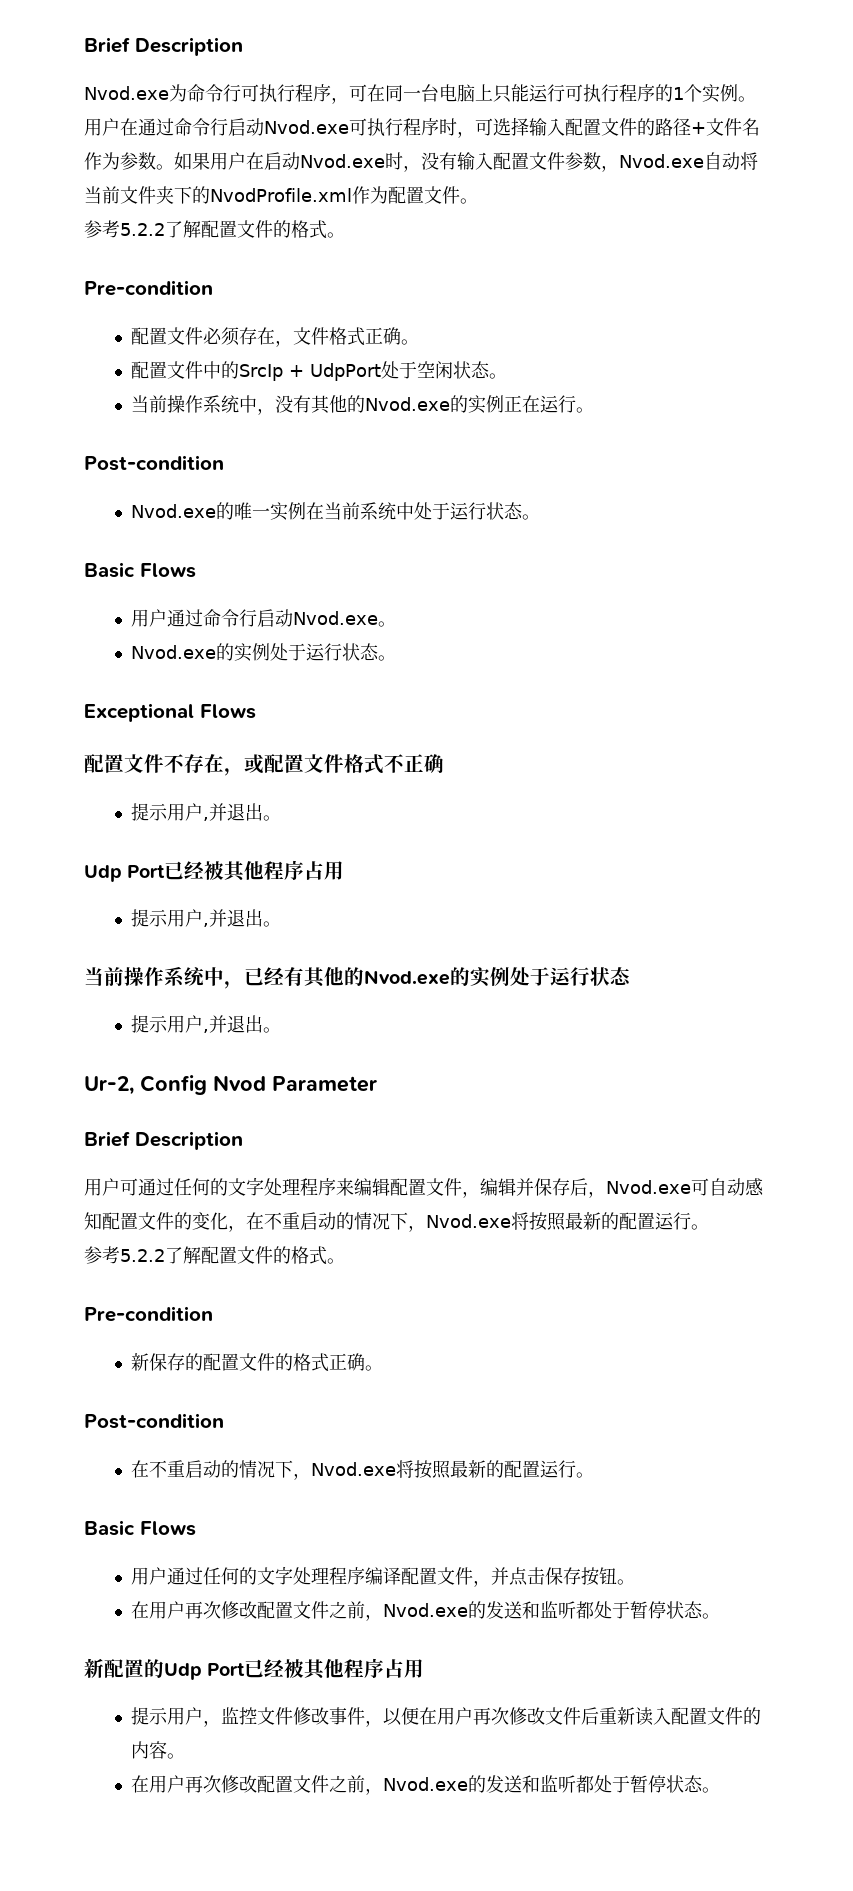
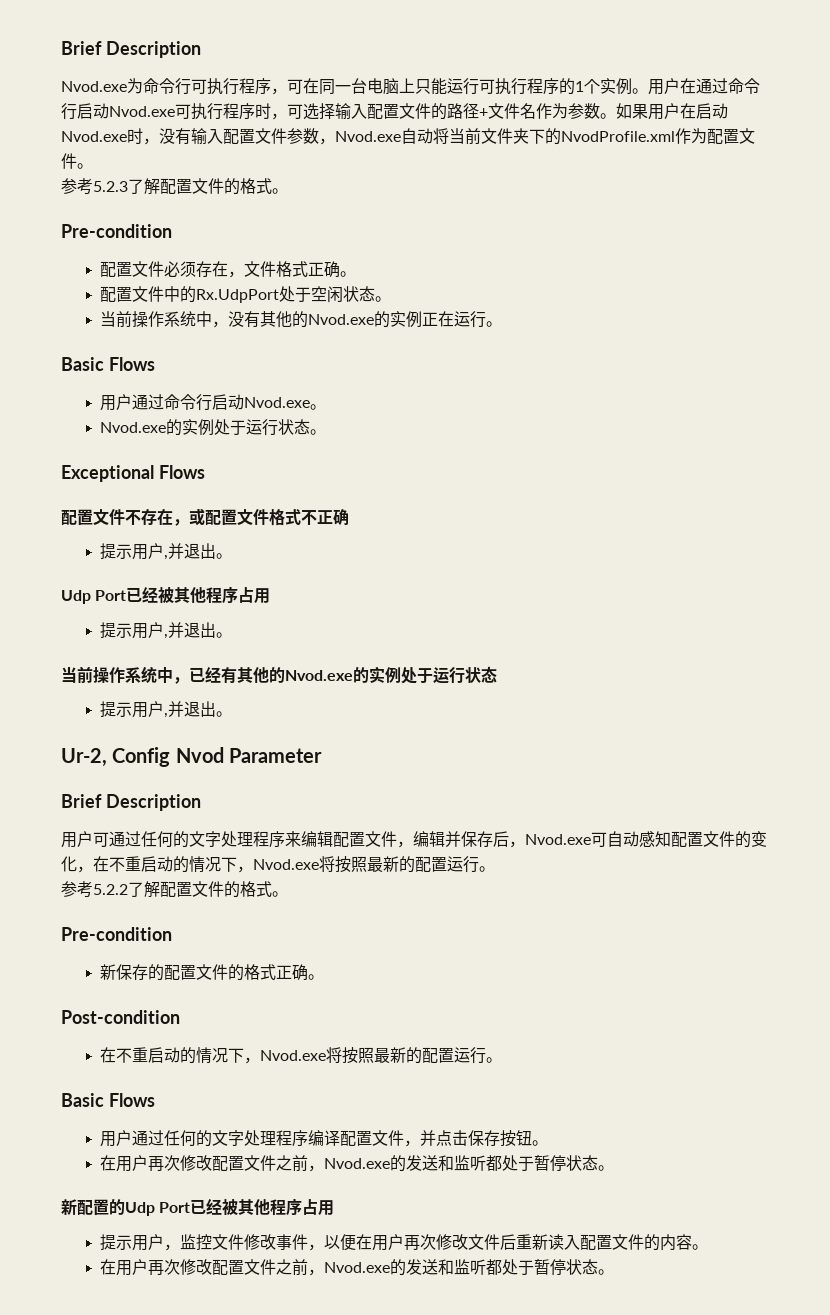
  如果用户在启动Nvod.exe时，没有输入配置文件参数，Nvod.exe自动将当前文件夹下的NvodProfile.xml作为配置文件。
- 参考5.2.2了解配置文件的格式。
+ 参考5.2.3了解配置文件的格式。
- 配置文件中的SrcIp + UdpPort处于空闲状态。
+ 配置文件中的Rx.UdpPort处于空闲状态。
  当前操作系统中，没有其他的Nvod.exe的实例正在运行。
- Post-condition
- Nvod.exe的唯一实例在当前系统中处于运行状态。

